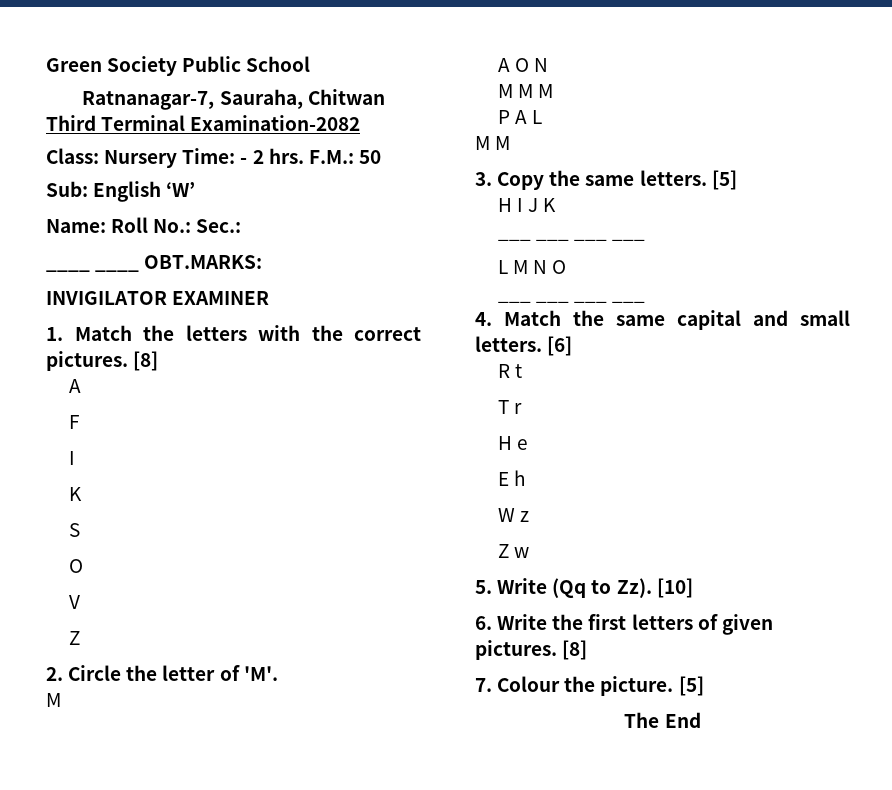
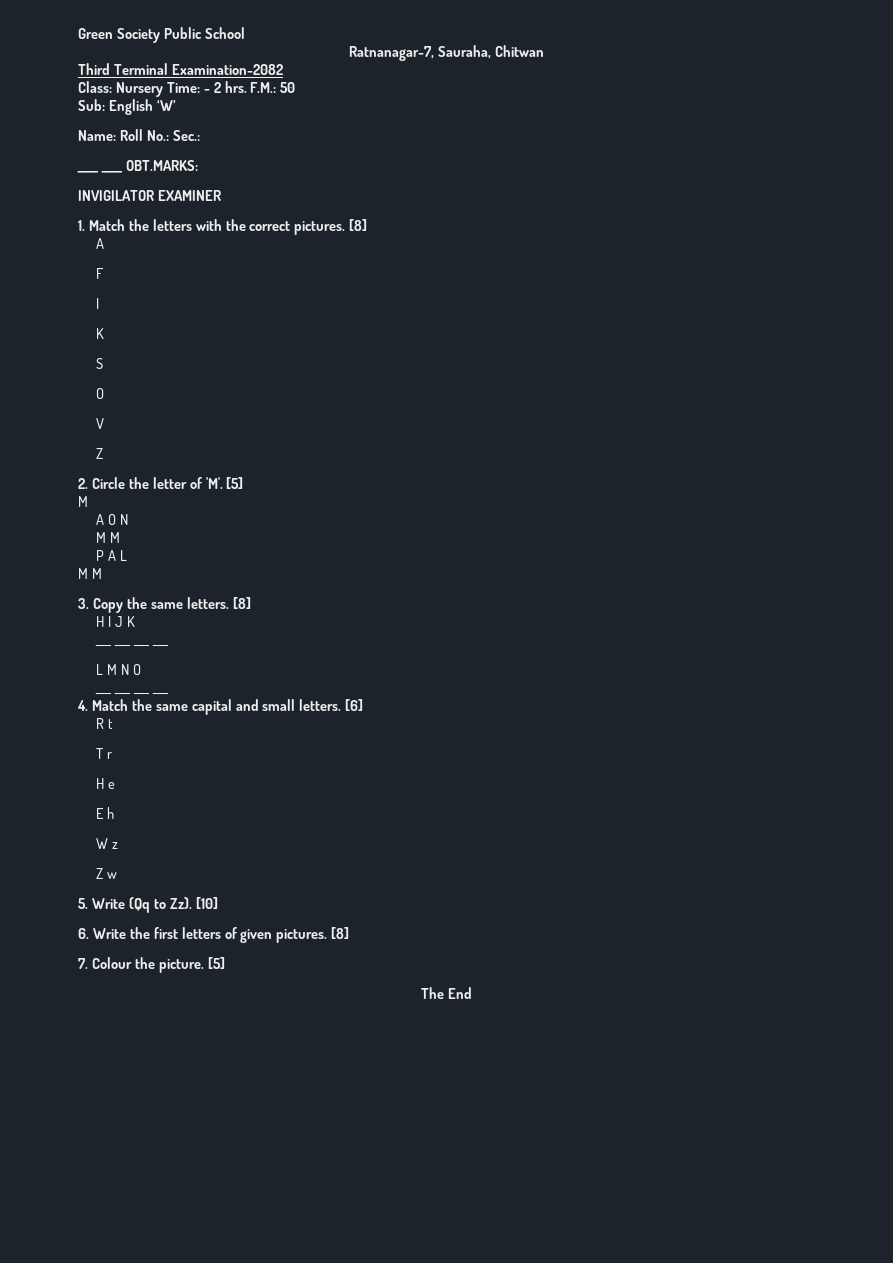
- 2. Circle the letter of 'M'.
+ 2. Circle the letter of 'M'. [5]
  A O N
- M M M
+ M M
- 3. Copy the same letters. [5]
+ 3. Copy the same letters. [8]

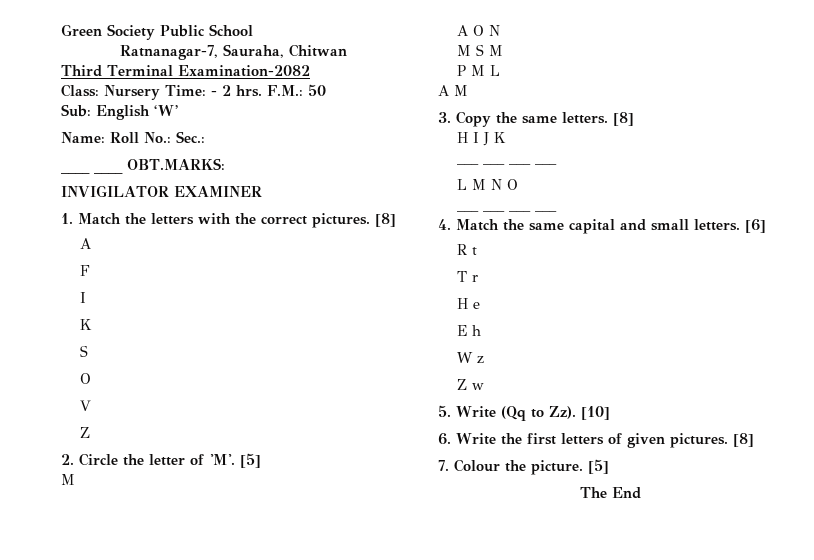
  A O N
- M M
+ M S M
- P A L
- M M
+ P M L
+ A M

